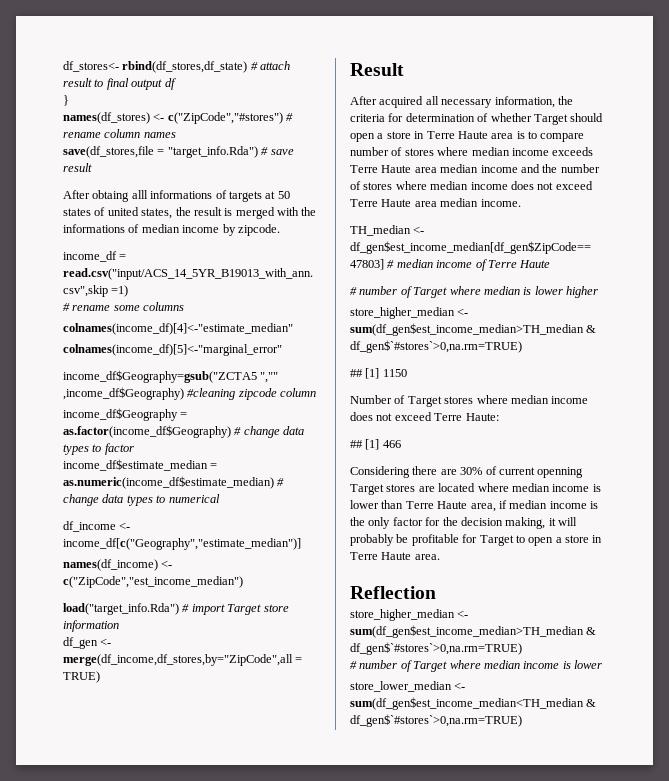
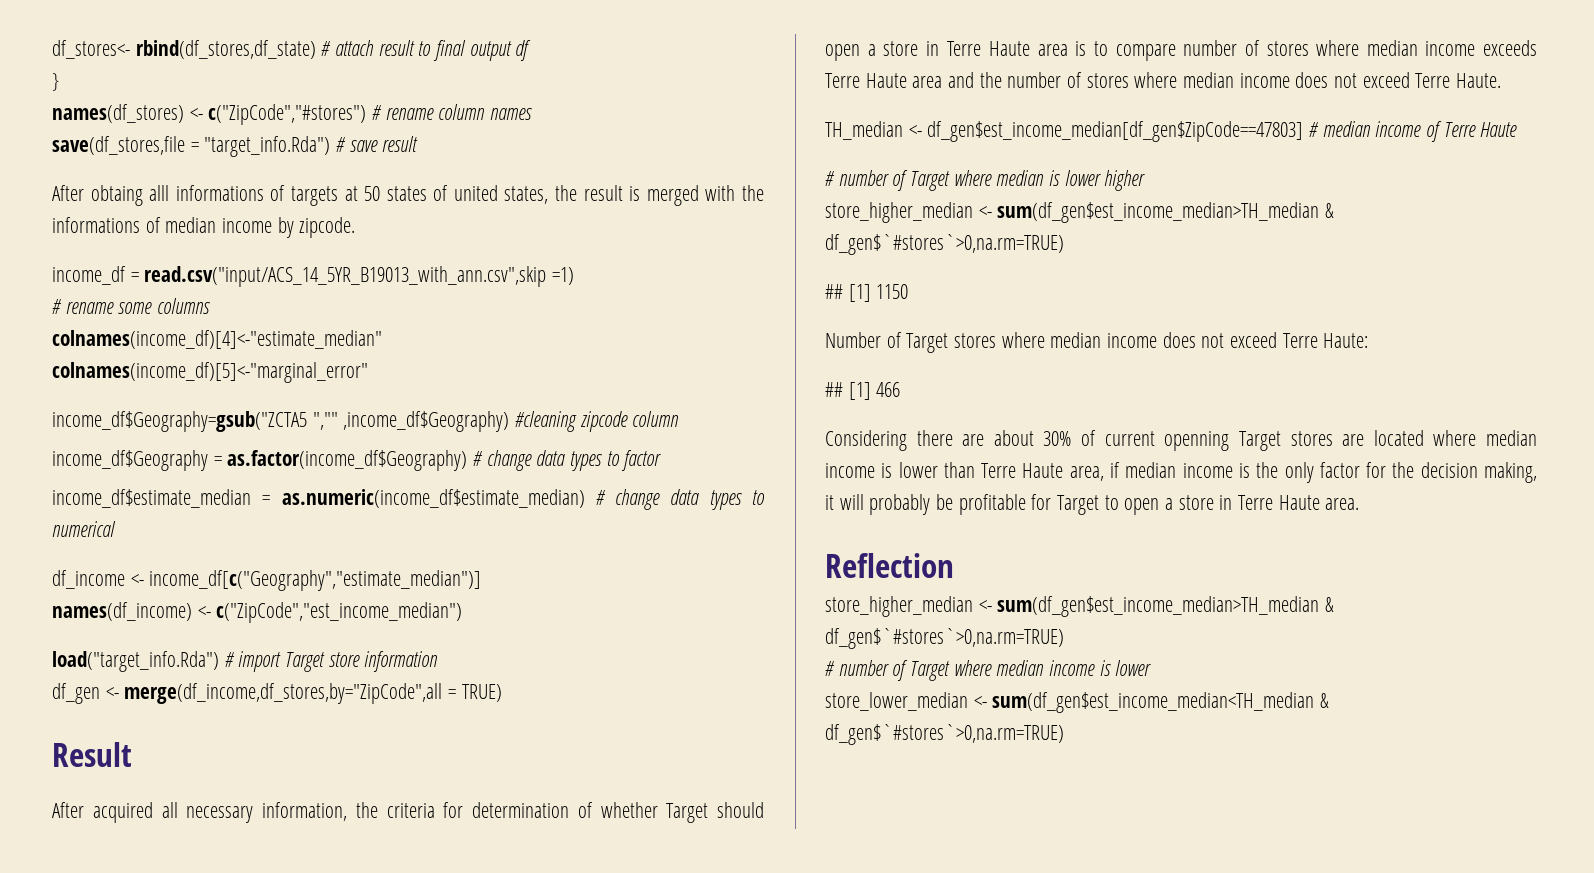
- After acquired all necessary information, the criteria for determination of whether Target should open a store in Terre Haute area is to compare number of stores where median income exceeds Terre Haute area median income and the number of stores where median income does not exceed Terre Haute area median income.
+ After acquired all necessary information, the criteria for determination of whether Target should open a store in Terre Haute area is to compare number of stores where median income exceeds Terre Haute area and the number of stores where median income does not exceed Terre Haute.
- Considering there are 30% of current openning Target stores are located where median income is lower than Terre Haute area, if median income is the only factor for the decision making, it will probably be profitable for Target to open a store in Terre Haute area.
+ Considering there are about 30% of current openning Target stores are located where median income is lower than Terre Haute area, if median income is the only factor for the decision making, it will probably be profitable for Target to open a store in Terre Haute area.

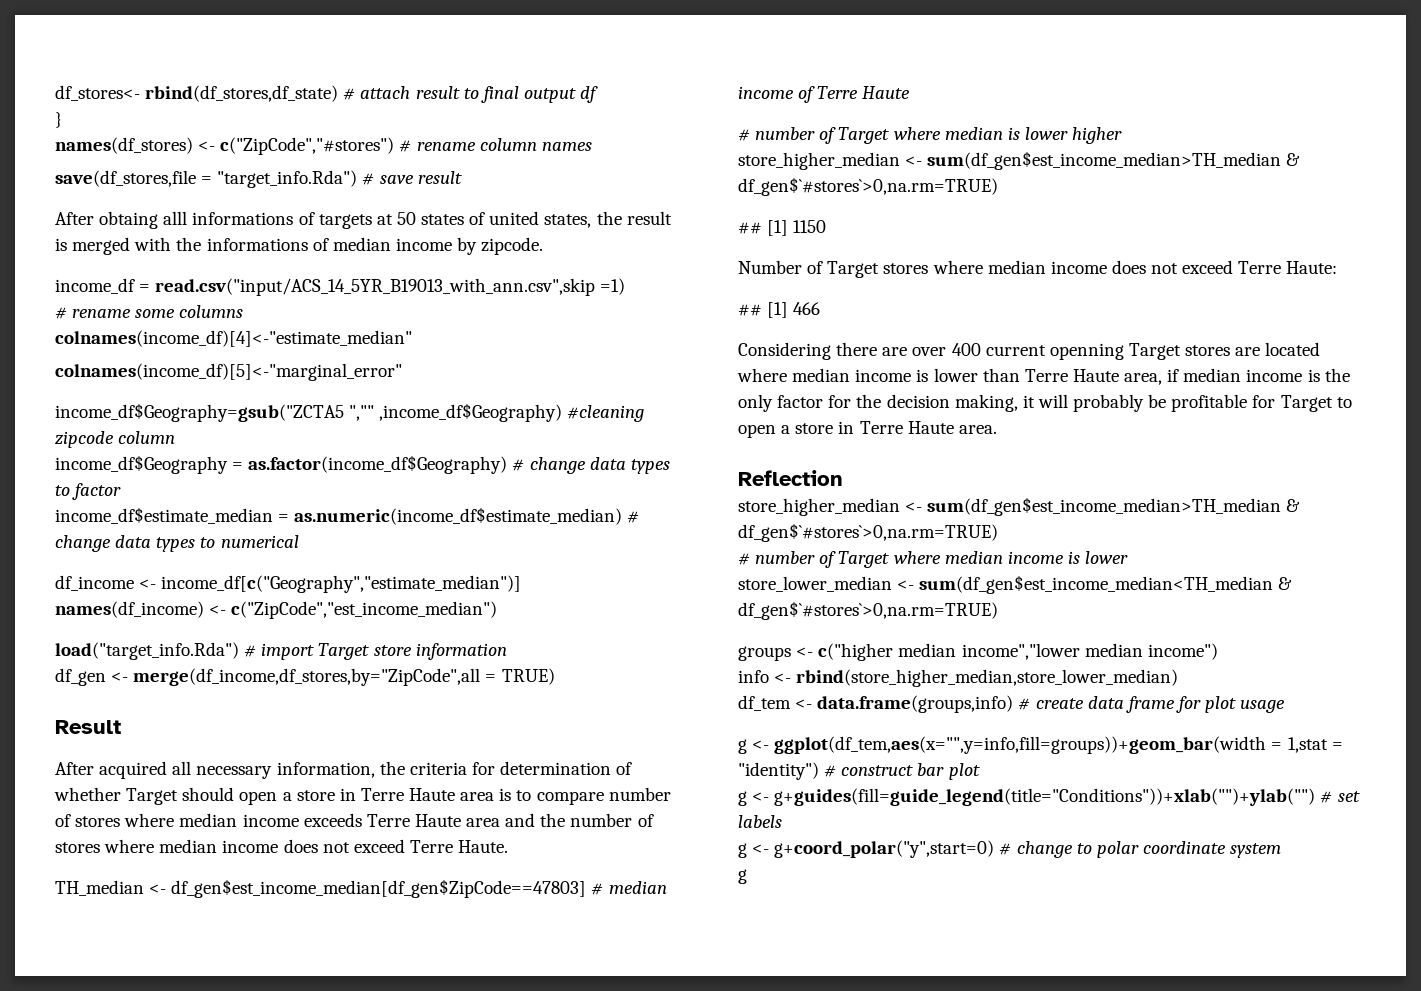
- Considering there are about 30% of current openning Target stores are located where median income is lower than Terre Haute area, if median income is the only factor for the decision making, it will probably be profitable for Target to open a store in Terre Haute area.
+ Considering there are over 400 current openning Target stores are located where median income is lower than Terre Haute area, if median income is the only factor for the decision making, it will probably be profitable for Target to open a store in Terre Haute area.
+ groups <- c("higher median income","lower median income")
+ info <- rbind(store_higher_median,store_lower_median)
+ df_tem <- data.frame(groups,info) # create data frame for plot usage
+ g <- ggplot(df_tem,aes(x="",y=info,fill=groups))+geom_bar(width = 1,stat = "identity") # construct bar plot
+ g <- g+guides(fill=guide_legend(title="Conditions"))+xlab("")+ylab("") # set labels
+ g <- g+coord_polar("y",start=0) # change to polar coordinate system
+ g

